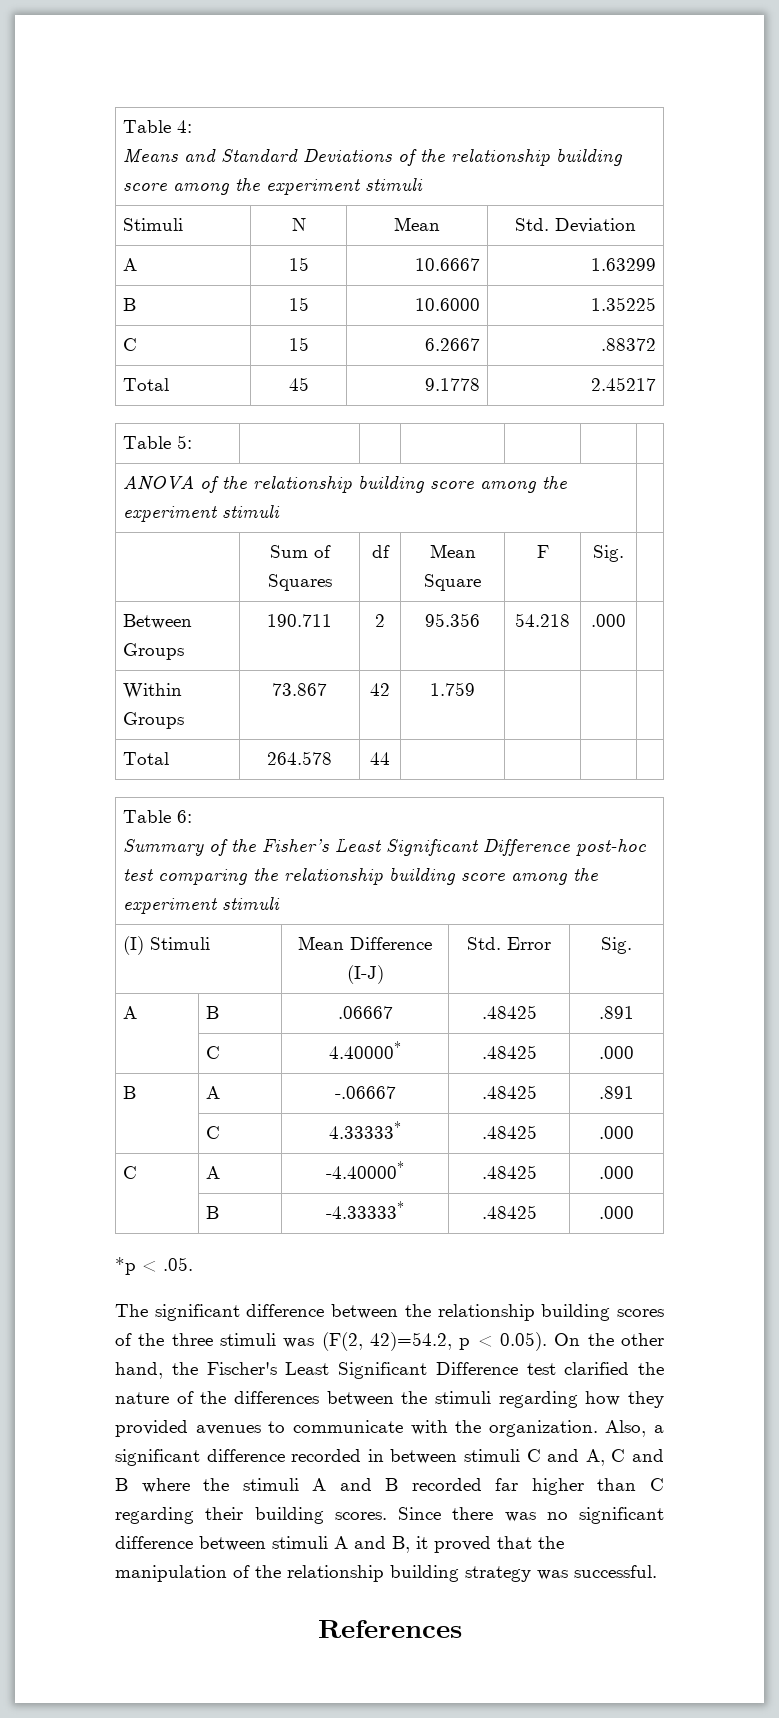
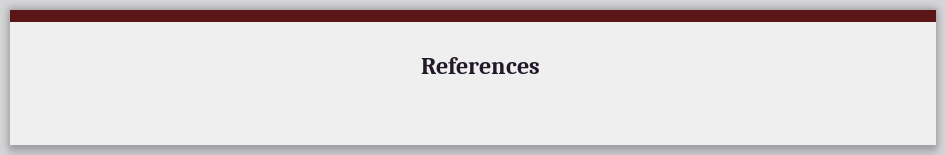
- Table 4:
- Means and Standard Deviations of the relationship building score among the experiment stimuli
- Stimuli | N | Mean | Std. Deviation
- A | 15 | 10.6667 | 1.63299
- B | 15 | 10.6000 | 1.35225
- C | 15 | 6.2667 | .88372
- Total | 45 | 9.1778 | 2.45217
- Table 5: | | | | | |
- ANOVA of the relationship building score among the experiment stimuli |
- | Sum of Squares | df | Mean Square | F | Sig. |
- Between Groups | 190.711 | 2 | 95.356 | 54.218 | .000 |
- Within Groups | 73.867 | 42 | 1.759 | | |
- Total | 264.578 | 44 | | | |
- Table 6:
- Summary of the Fisher’s Least Significant Difference post-hoc test comparing the relationship building score among the experiment stimuli
- (I) Stimuli | Mean Difference (I-J) | Std. Error | Sig.
- A | B | .06667 | .48425 | .891
- | C | 4.40000* | .48425 | .000
- B | A | -.06667 | .48425 | .891
- | C | 4.33333* | .48425 | .000
- C | A | -4.40000* | .48425 | .000
- | B | -4.33333* | .48425 | .000
- *p < .05.
- The significant difference between the relationship building scores of the three stimuli was (F(2, 42)=54.2, p < 0.05). On the other hand, the Fischer's Least Significant Difference test clarified the nature of the differences between the stimuli regarding how they provided avenues to communicate with the organization. Also, a significant difference recorded in between stimuli C and A, C and B where the stimuli A and B recorded far higher than C regarding their building scores. Since there was no significant difference between stimuli A and B, it proved that the manipulation of the relationship building strategy was successful.

